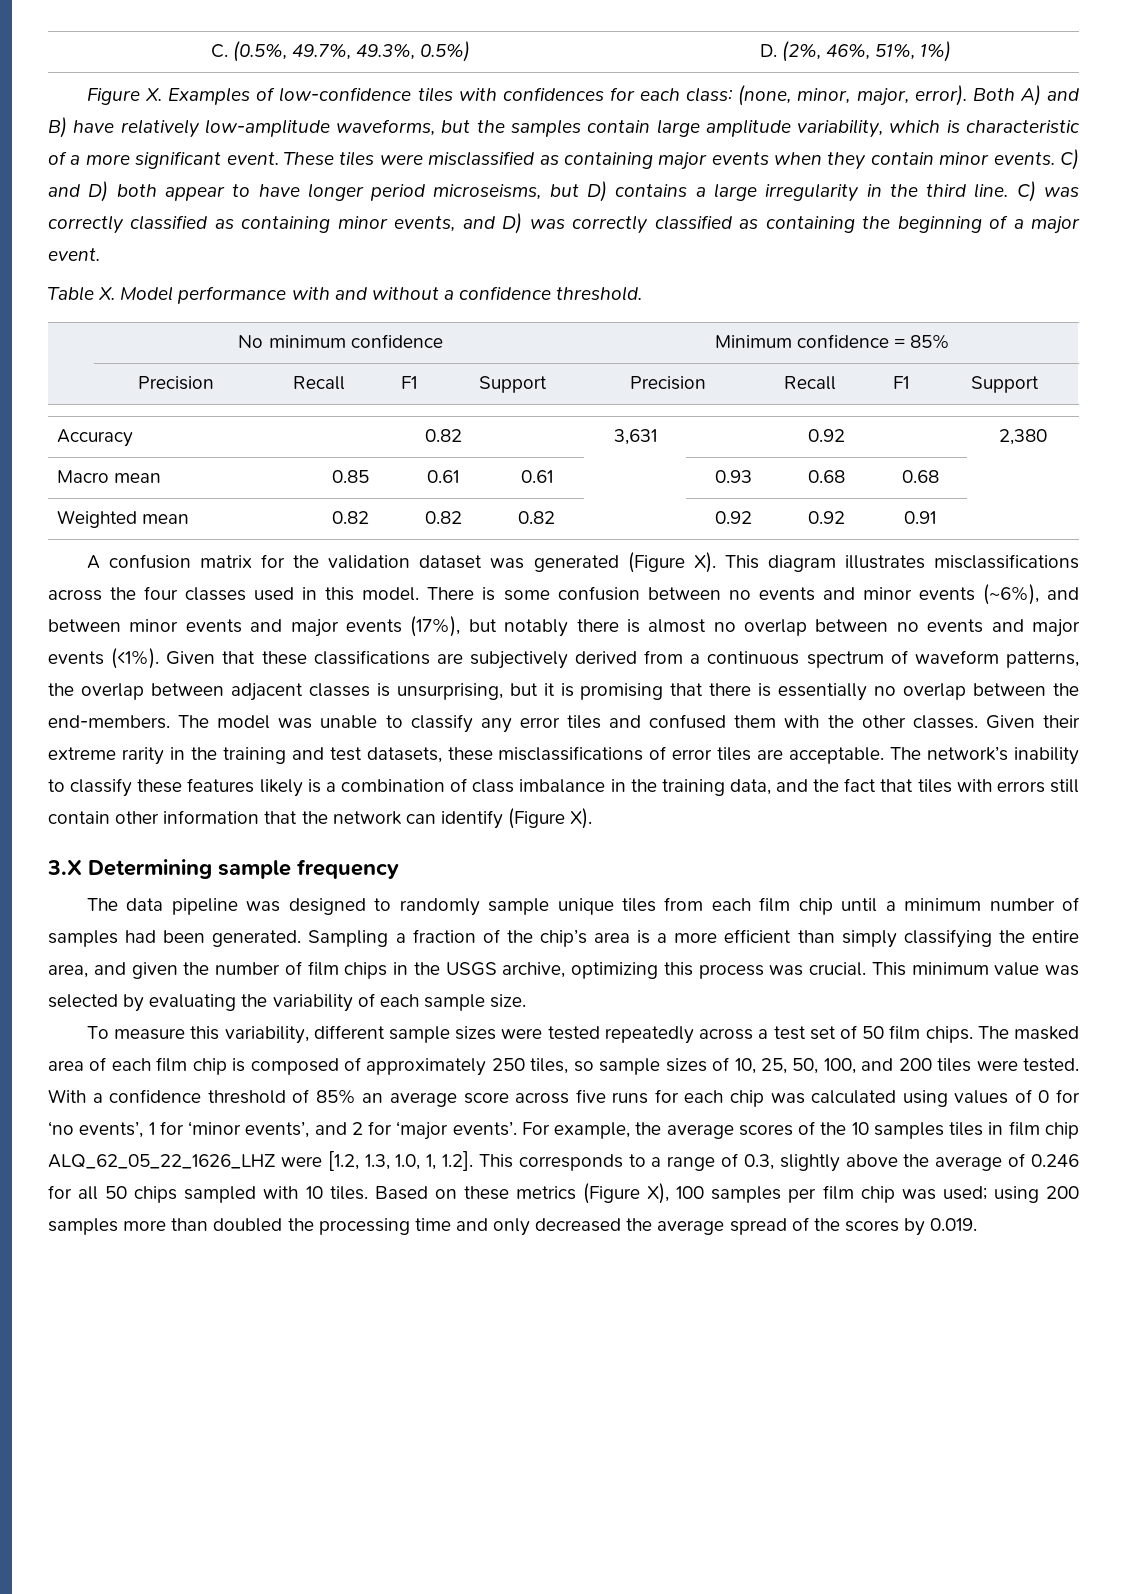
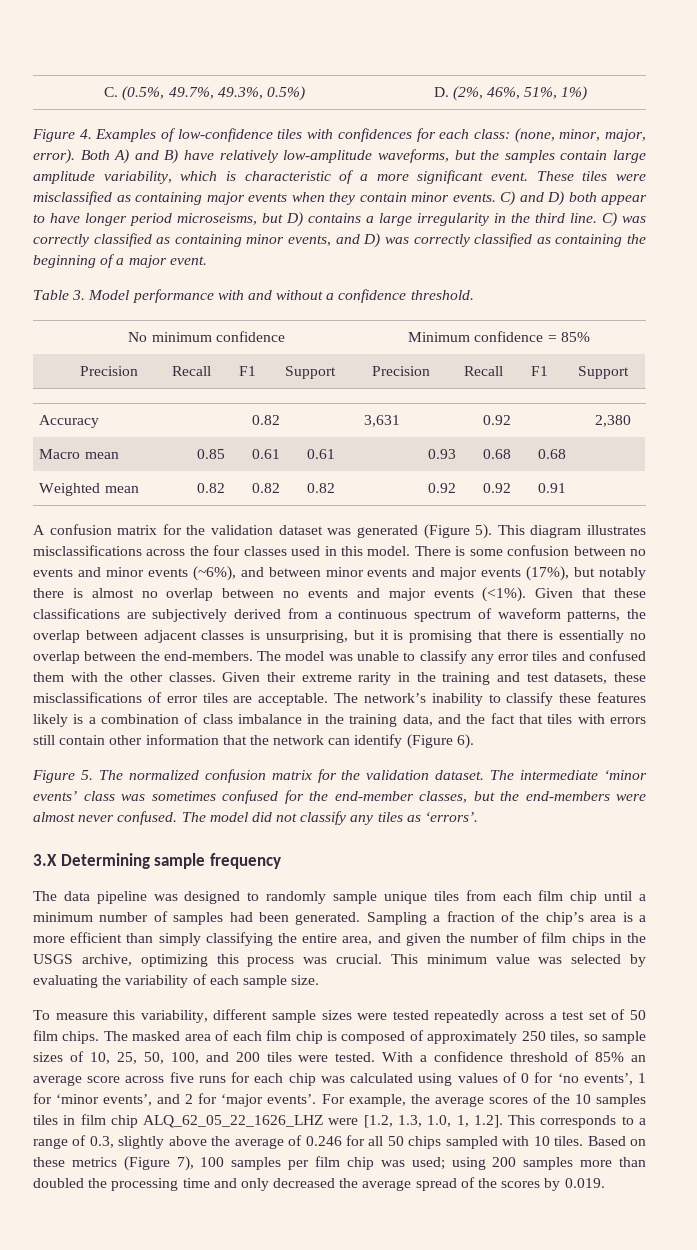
- Figure X. Examples of low-confidence tiles with confidences for each class: (none, minor, major, error).
+ Figure 4. Examples of low-confidence tiles with confidences for each class: (none, minor, major, error).
- Table X. Model performance with and without a confidence threshold.
+ Table 3. Model performance with and without a confidence threshold.
- A confusion matrix for the validation dataset was generated (Figure X). This diagram illustrates misclassifications across the four classes used in this model.
+ A confusion matrix for the validation dataset was generated (Figure 5). This diagram illustrates misclassifications across the four classes used in this model.
- The network’s inability to classify these features likely is a combination of class imbalance in the training data, and the fact that tiles with errors still contain other information that the network can identify (Figure X).
+ The network’s inability to classify these features likely is a combination of class imbalance in the training data, and the fact that tiles with errors still contain other information that the network can identify (Figure 6).
+ Figure 5. The normalized confusion matrix for the validation dataset. The intermediate ‘minor events’ class was sometimes confused for the end-member classes, but the end-members were almost never confused. The model did not classify any tiles as ‘errors’.
- Based on these metrics (Figure X), 100 samples per film chip was used; using 200 samples more than doubled the processing time and only decreased the average spread of the scores by 0.019.
+ Based on these metrics (Figure 7), 100 samples per film chip was used; using 200 samples more than doubled the processing time and only decreased the average spread of the scores by 0.019.

